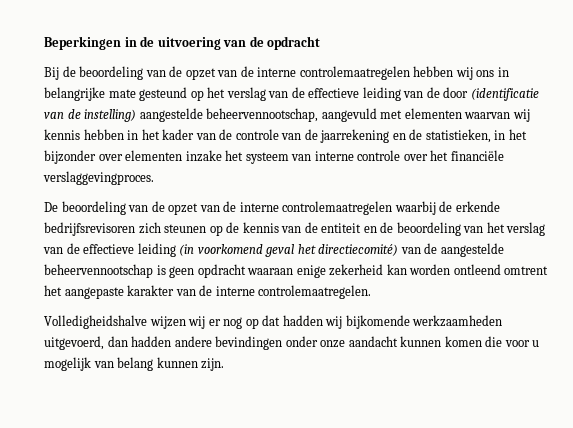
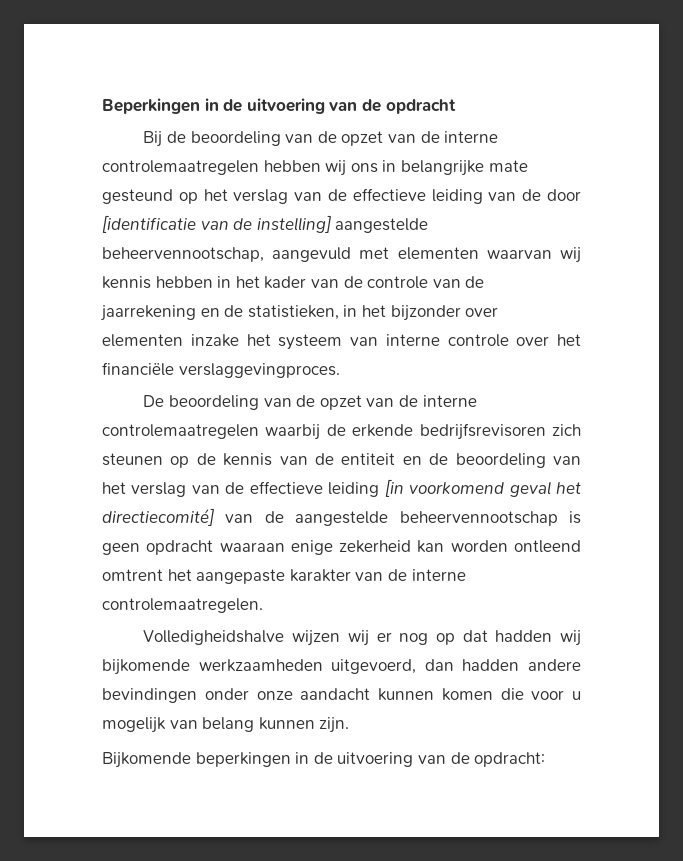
- Bij de beoordeling van de opzet van de interne controlemaatregelen hebben wij ons in belangrijke mate gesteund op het verslag van de effectieve leiding van de door (identificatie van de instelling) aangestelde beheervennootschap, aangevuld met elementen waarvan wij kennis hebben in het kader van de controle van de jaarrekening en de statistieken, in het bijzonder over elementen inzake het systeem van interne controle over het financiële verslaggevingproces.
+ Bij de beoordeling van de opzet van de interne controlemaatregelen hebben wij ons in belangrijke mate gesteund op het verslag van de effectieve leiding van de door [identificatie van de instelling] aangestelde beheervennootschap, aangevuld met elementen waarvan wij kennis hebben in het kader van de controle van de jaarrekening en de statistieken, in het bijzonder over elementen inzake het systeem van interne controle over het financiële verslaggevingproces.
- De beoordeling van de opzet van de interne controlemaatregelen waarbij de erkende bedrijfsrevisoren zich steunen op de kennis van de entiteit en de beoordeling van het verslag van de effectieve leiding (in voorkomend geval het directiecomité) van de aangestelde beheervennootschap is geen opdracht waaraan enige zekerheid kan worden ontleend omtrent het aangepaste karakter van de interne controlemaatregelen.
+ De beoordeling van de opzet van de interne controlemaatregelen waarbij de erkende bedrijfsrevisoren zich steunen op de kennis van de entiteit en de beoordeling van het verslag van de effectieve leiding [in voorkomend geval het directiecomité] van de aangestelde beheervennootschap is geen opdracht waaraan enige zekerheid kan worden ontleend omtrent het aangepaste karakter van de interne controlemaatregelen.
+ Bijkomende beperkingen in de uitvoering van de opdracht:

